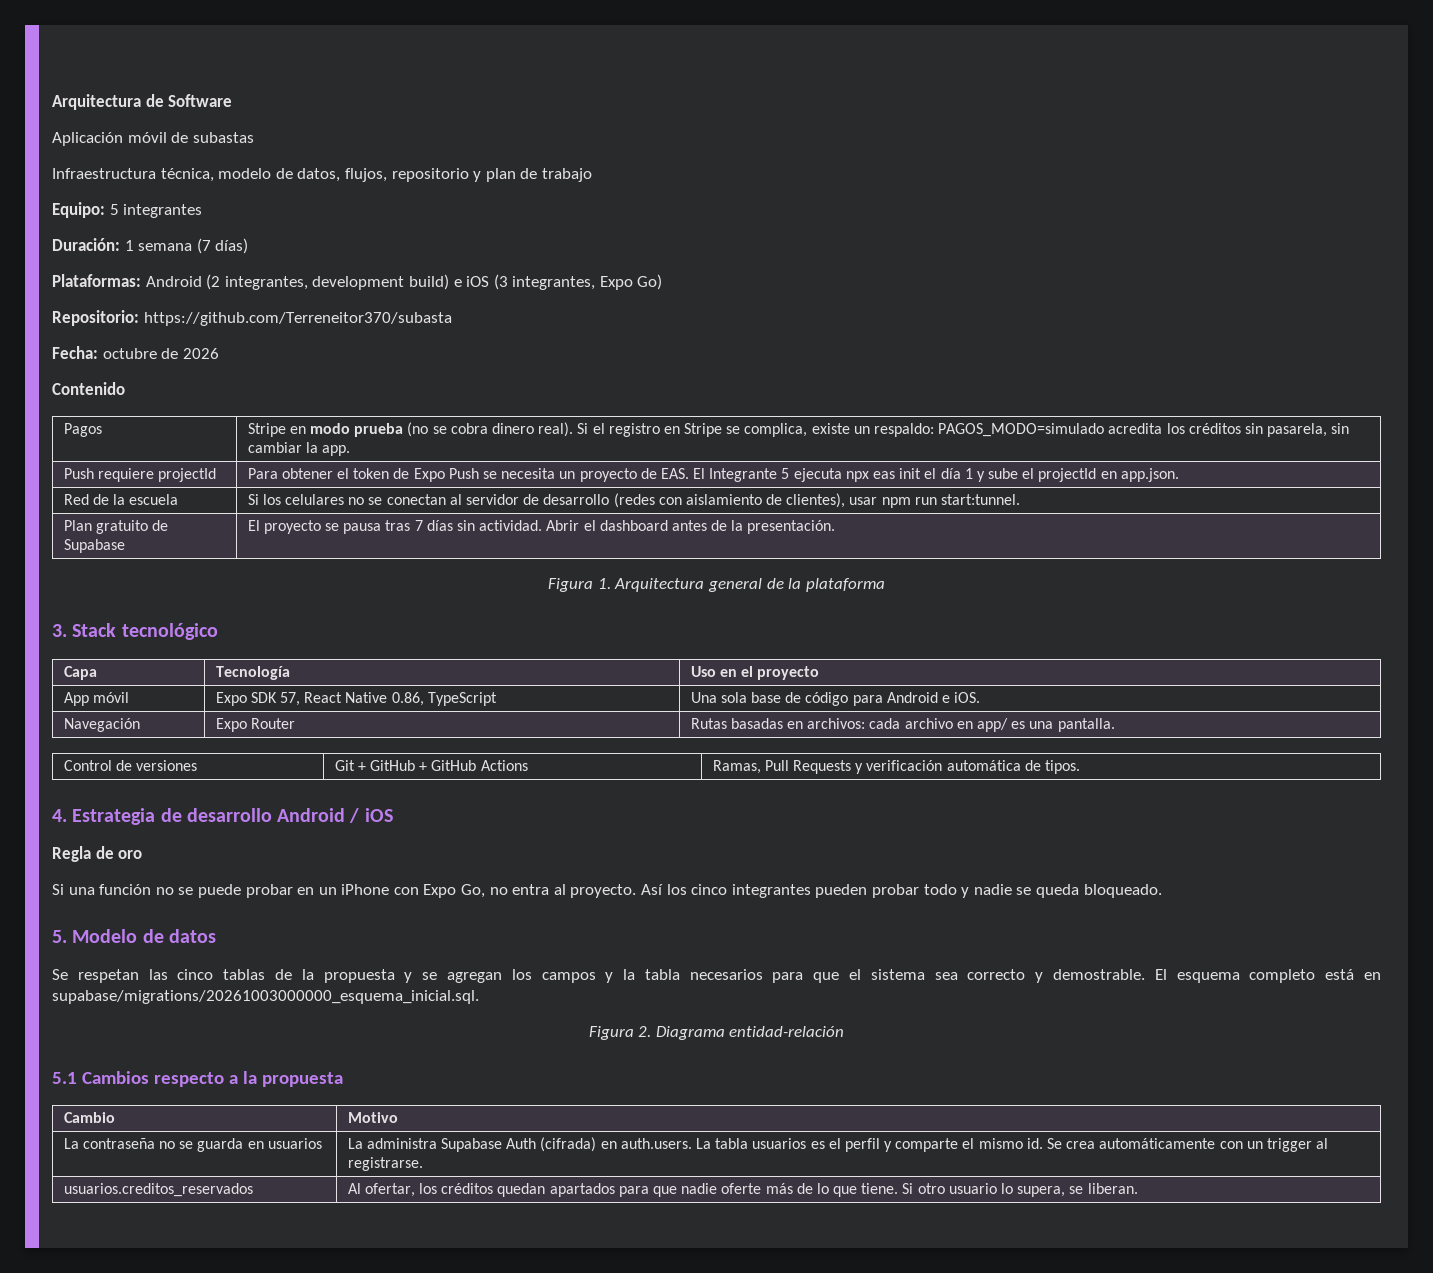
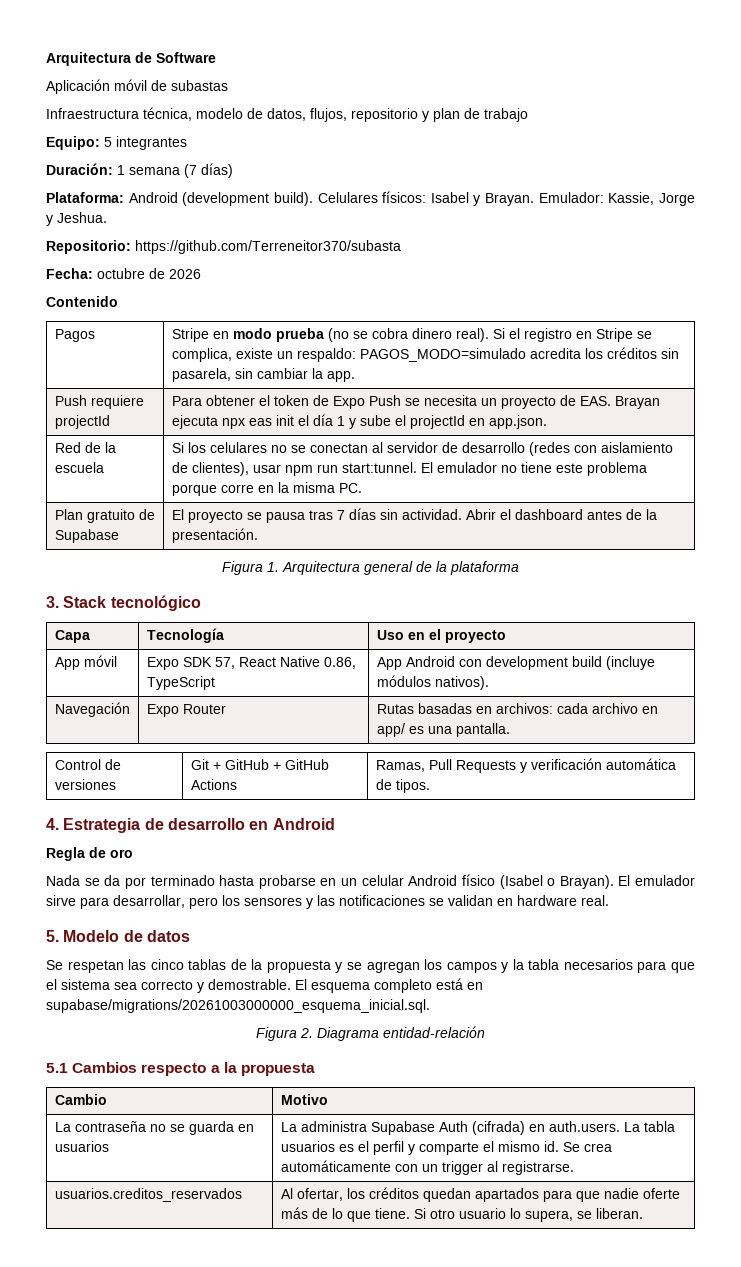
- Plataformas: Android (2 integrantes, development build) e iOS (3 integrantes, Expo Go)
+ Plataforma: Android (development build). Celulares físicos: Isabel y Brayan. Emulador: Kassie, Jorge y Jeshua.
- Push requiere projectId | Para obtener el token de Expo Push se necesita un proyecto de EAS. El Integrante 5 ejecuta npx eas init el día 1 y sube el projectId en app.json.
+ Push requiere projectId | Para obtener el token de Expo Push se necesita un proyecto de EAS. Brayan ejecuta npx eas init el día 1 y sube el projectId en app.json.
- Red de la escuela | Si los celulares no se conectan al servidor de desarrollo (redes con aislamiento de clientes), usar npm run start:tunnel.
+ Red de la escuela | Si los celulares no se conectan al servidor de desarrollo (redes con aislamiento de clientes), usar npm run start:tunnel. El emulador no tiene este problema porque corre en la misma PC.
- App móvil | Expo SDK 57, React Native 0.86, TypeScript | Una sola base de código para Android e iOS.
+ App móvil | Expo SDK 57, React Native 0.86, TypeScript | App Android con development build (incluye módulos nativos).
- 4. Estrategia de desarrollo Android / iOS
+ 4. Estrategia de desarrollo en Android
- Si una función no se puede probar en un iPhone con Expo Go, no entra al proyecto. Así los cinco integrantes pueden probar todo y nadie se queda bloqueado.
+ Nada se da por terminado hasta probarse en un celular Android físico (Isabel o Brayan). El emulador sirve para desarrollar, pero los sensores y las notificaciones se validan en hardware real.

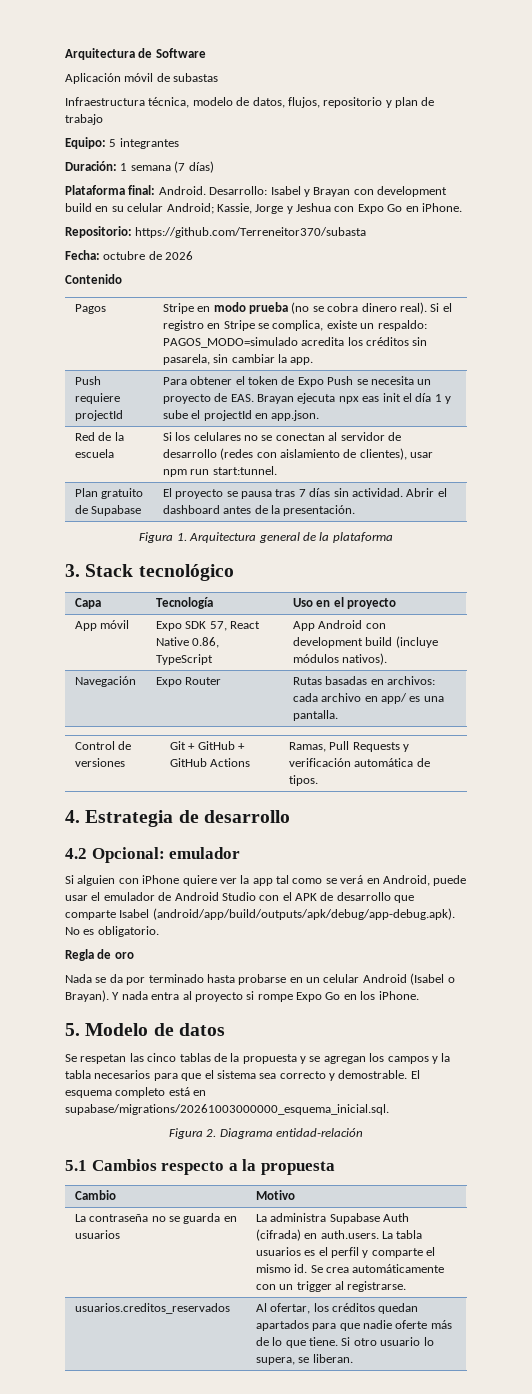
- Plataforma: Android (development build). Celulares físicos: Isabel y Brayan. Emulador: Kassie, Jorge y Jeshua.
+ Plataforma final: Android. Desarrollo: Isabel y Brayan con development build en su celular Android; Kassie, Jorge y Jeshua con Expo Go en iPhone.
- Red de la escuela | Si los celulares no se conectan al servidor de desarrollo (redes con aislamiento de clientes), usar npm run start:tunnel. El emulador no tiene este problema porque corre en la misma PC.
+ Red de la escuela | Si los celulares no se conectan al servidor de desarrollo (redes con aislamiento de clientes), usar npm run start:tunnel.
- 4. Estrategia de desarrollo en Android
+ 4. Estrategia de desarrollo
+ 4.2 Opcional: emulador
+ Si alguien con iPhone quiere ver la app tal como se verá en Android, puede usar el emulador de Android Studio con el APK de desarrollo que comparte Isabel (android/app/build/outputs/apk/debug/app-debug.apk). No es obligatorio.
- Nada se da por terminado hasta probarse en un celular Android físico (Isabel o Brayan).
+ Nada se da por terminado hasta probarse en un celular Android (Isabel o Brayan).
- El emulador sirve para desarrollar, pero los sensores y las notificaciones se validan en hardware real.
+ Y nada entra al proyecto si rompe Expo Go en los iPhone.

